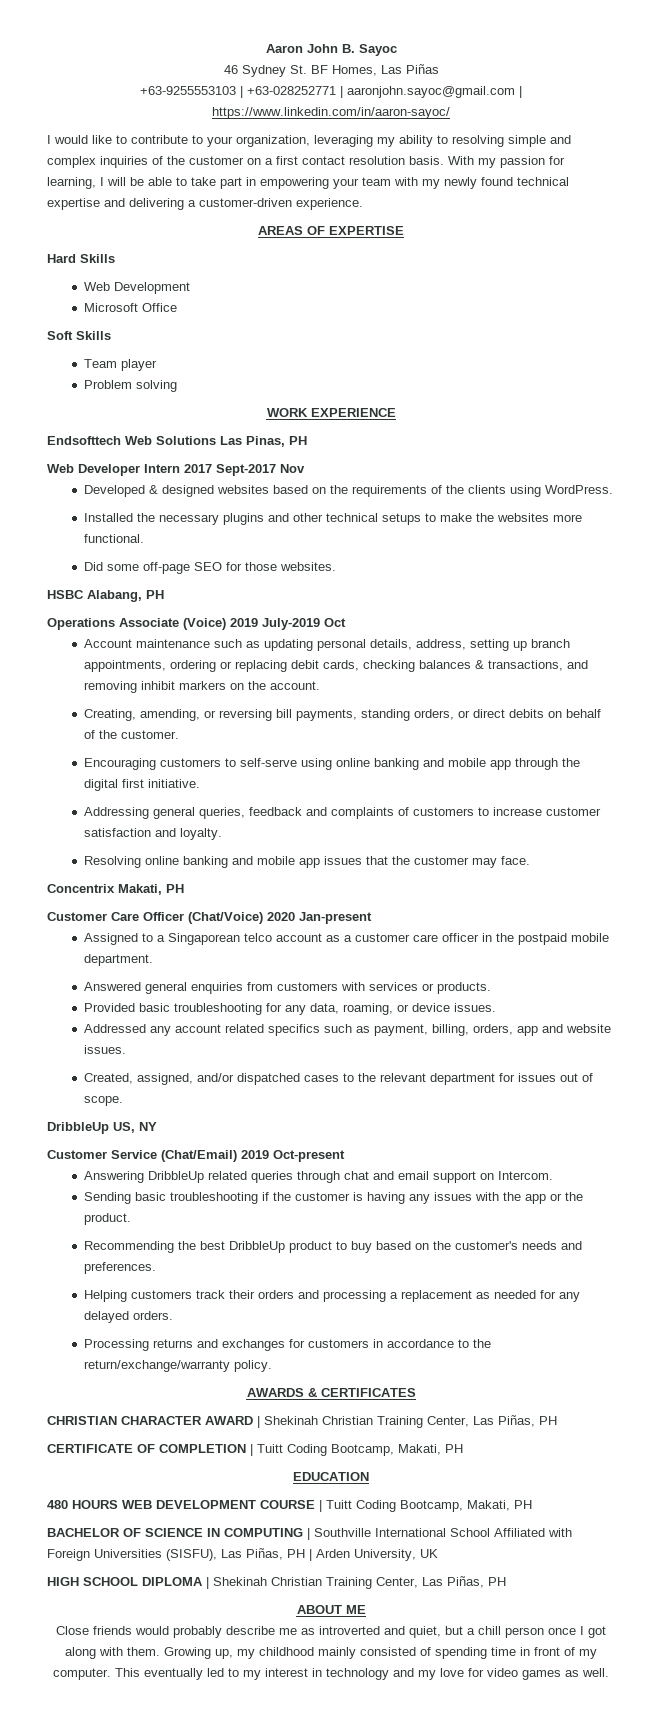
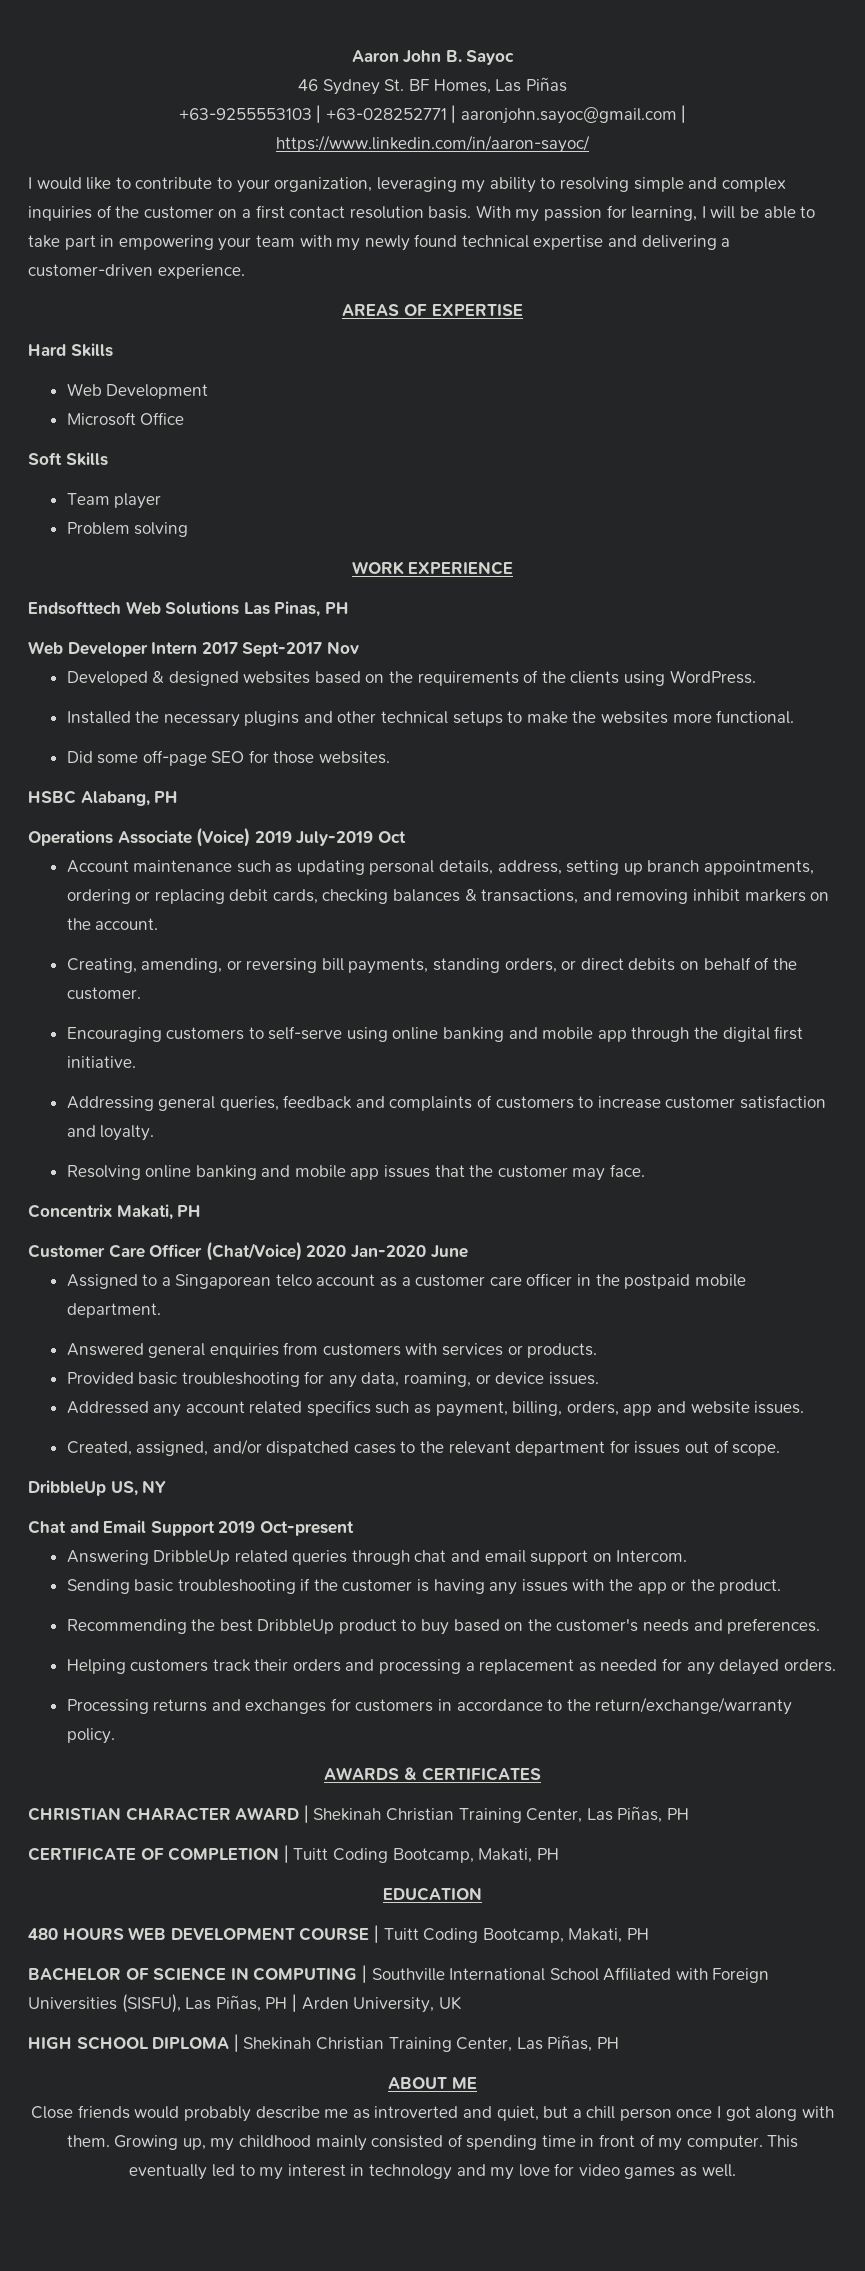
- Customer Care Officer (Chat/Voice) 2020 Jan-present
+ Customer Care Officer (Chat/Voice) 2020 Jan-2020 June
- Customer Service (Chat/Email) 2019 Oct-present
+ Chat and Email Support 2019 Oct-present

